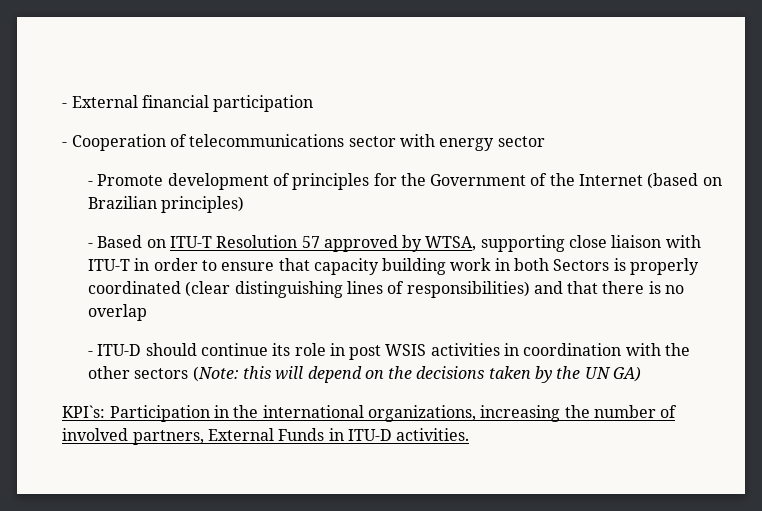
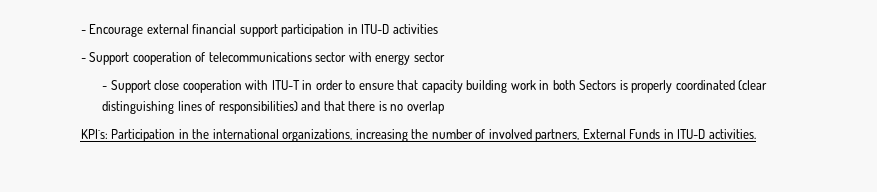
- - External financial participation
- - Cooperation of telecommunications sector with energy sector
+ - Encourage external financial support participation in ITU-D activities
+ - Support cooperation of telecommunications sector with energy sector
- - Promote development of principles for the Government of the Internet (based on Brazilian principles)
- - Based on ITU-T Resolution 57 approved by WTSA, supporting close liaison with ITU-T in order to ensure that capacity building work in both Sectors is properly coordinated (clear distinguishing lines of responsibilities) and that there is no overlap
+ - Support close cooperation with ITU-T in order to ensure that capacity building work in both Sectors is properly coordinated (clear distinguishing lines of responsibilities) and that there is no overlap
- - ITU-D should continue its role in post WSIS activities in coordination with the other sectors (Note: this will depend on the decisions taken by the UN GA)

